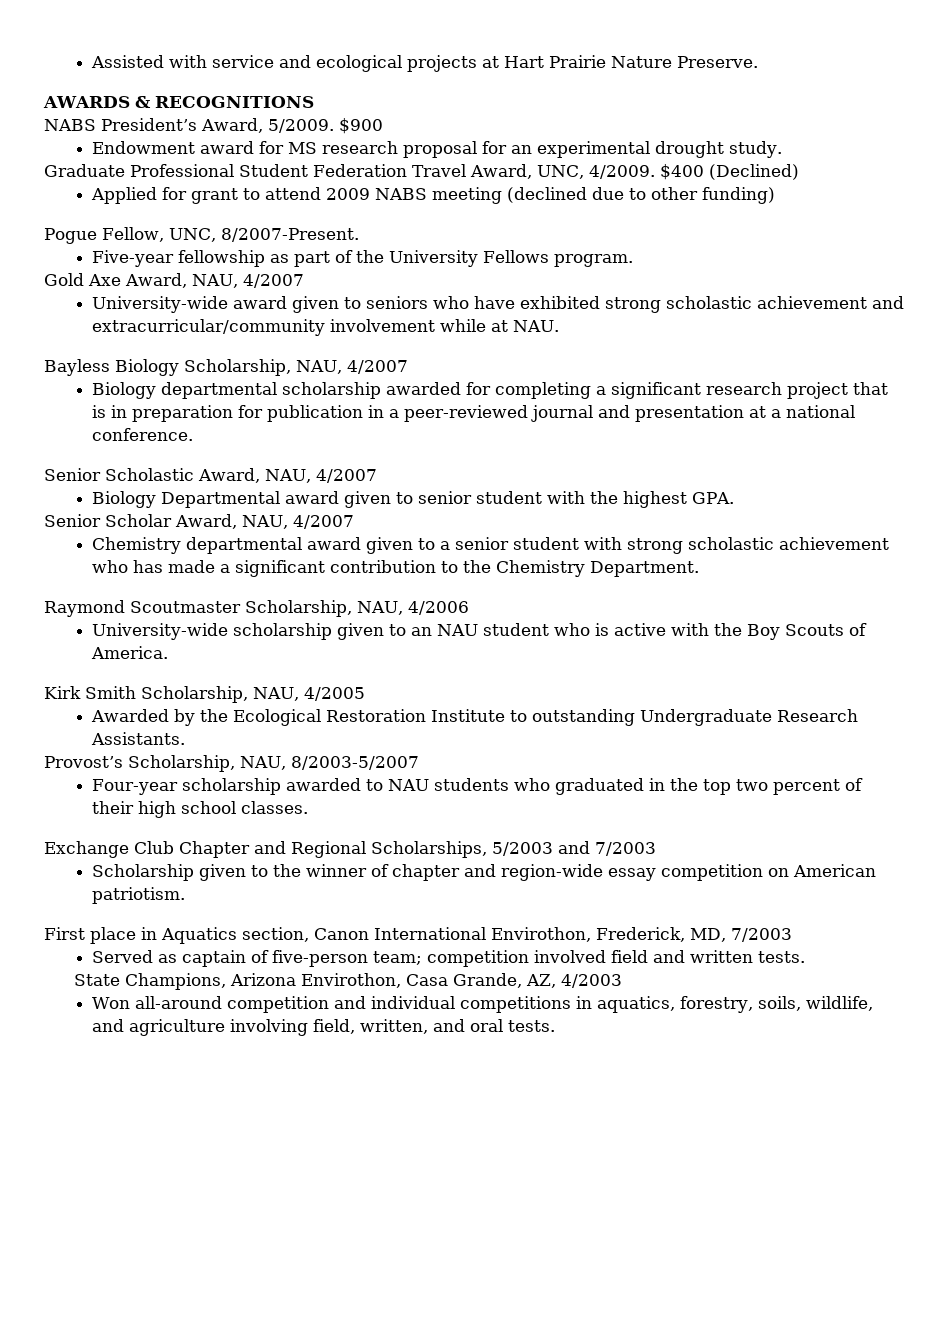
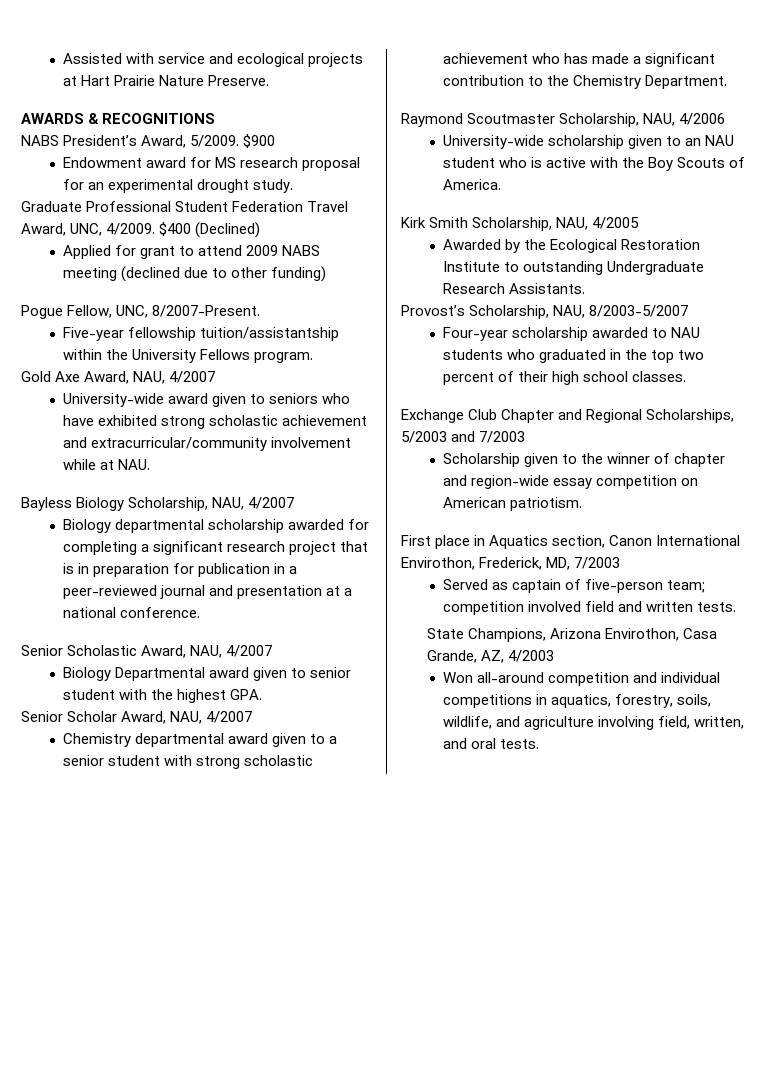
- Five-year fellowship as part of the University Fellows program.
+ Five-year fellowship tuition/assistantship within the University Fellows program.

